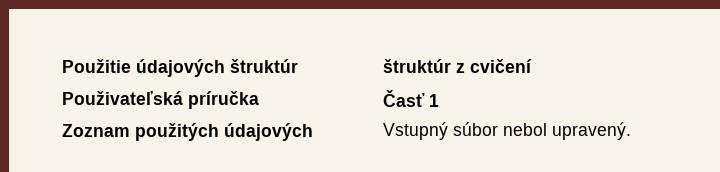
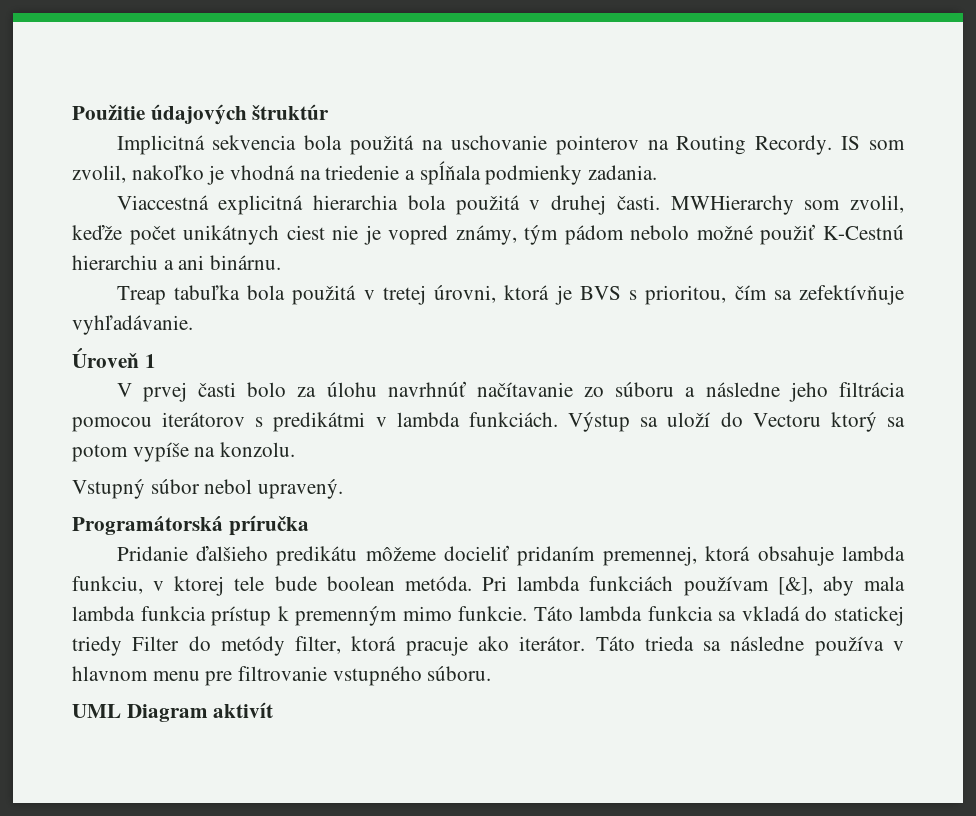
- Použivateľská príručka
- Zoznam použitých údajových štruktúr z cvičení
- Časť 1
+ Implicitná sekvencia bola použitá na uschovanie pointerov na Routing Recordy. IS som zvolil, nakoľko je vhodná na triedenie a spĺňala podmienky zadania.
+ Viaccestná explicitná hierarchia bola použitá v druhej časti. MWHierarchy som zvolil, keďže počet unikátnych ciest nie je vopred známy, tým pádom nebolo možné použiť K-Cestnú hierarchiu a ani binárnu.
+ Treap tabuľka bola použitá v tretej úrovni, ktorá je BVS s prioritou, čím sa zefektívňuje vyhľadávanie.
+ Úroveň 1
+ V prvej časti bolo za úlohu navrhnúť načítavanie zo súboru a následne jeho filtrácia pomocou iterátorov s predikátmi v lambda funkciách. Výstup sa uloží do Vectoru ktorý sa potom vypíše na konzolu.
  Vstupný súbor nebol upravený.
+ Programátorská príručka
+ Pridanie ďalšieho predikátu môžeme docieliť pridaním premennej, ktorá obsahuje lambda funkciu, v ktorej tele bude boolean metóda. Pri lambda funkciách používam [&], aby mala lambda funkcia prístup k premenným mimo funkcie. Táto lambda funkcia sa vkladá do statickej triedy Filter do metódy filter, ktorá pracuje ako iterátor. Táto trieda sa následne používa v hlavnom menu pre filtrovanie vstupného súboru.
+ UML Diagram aktivít

